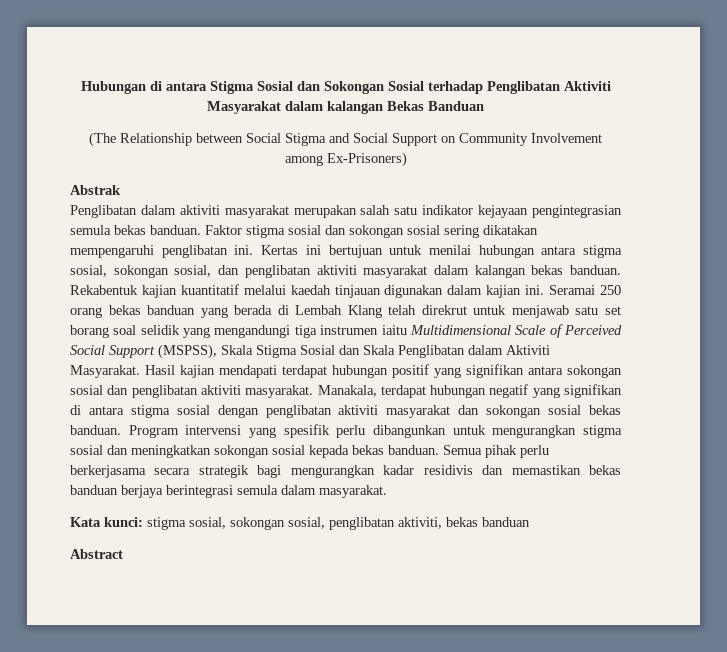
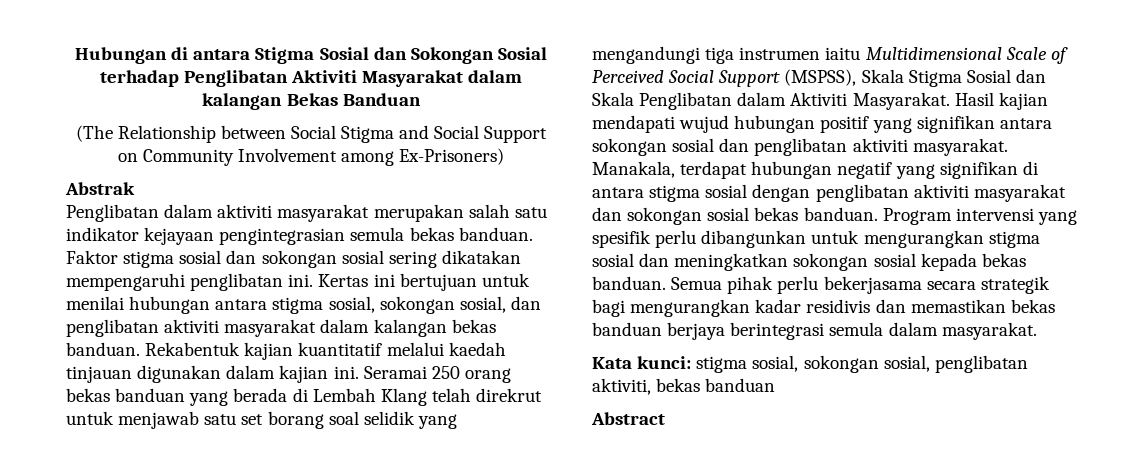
- Hasil kajian mendapati terdapat hubungan positif yang signifikan antara sokongan sosial dan penglibatan aktiviti masyarakat.
+ Hasil kajian mendapati wujud hubungan positif yang signifikan antara sokongan sosial dan penglibatan aktiviti masyarakat.
- Semua pihak perlu berkerjasama secara strategik bagi mengurangkan kadar residivis dan memastikan bekas banduan berjaya berintegrasi semula dalam masyarakat.
+ Semua pihak perlu bekerjasama secara strategik bagi mengurangkan kadar residivis dan memastikan bekas banduan berjaya berintegrasi semula dalam masyarakat.

